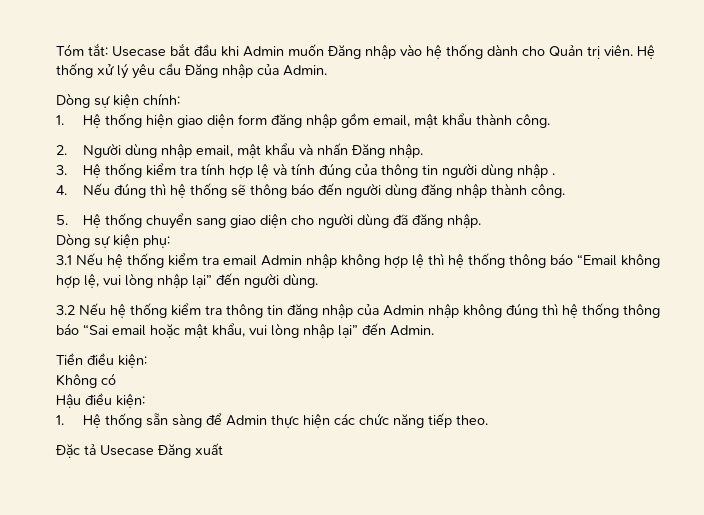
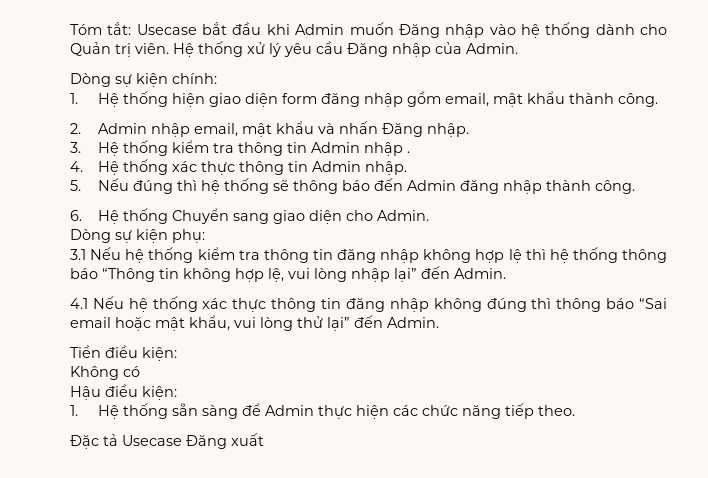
- 2. Người dùng nhập email, mật khẩu và nhấn Đăng nhập.
+ 2. Admin nhập email, mật khẩu và nhấn Đăng nhập.
- 3. Hệ thống kiểm tra tính hợp lệ và tính đúng của thông tin người dùng nhập .
- 4. Nếu đúng thì hệ thống sẽ thông báo đến người dùng đăng nhập thành công.
+ 3. Hệ thống kiểm tra thông tin Admin nhập .
+ 4. Hệ thống xác thực thông tin Admin nhập.
+ 5. Nếu đúng thì hệ thống sẽ thông báo đến Admin đăng nhập thành công.
- 5. Hệ thống chuyển sang giao diện cho người dùng đã đăng nhập.
+ 6. Hệ thống Chuyển sang giao diện cho Admin.
- 3.1 Nếu hệ thống kiểm tra email Admin nhập không hợp lệ thì hệ thống thông báo “Email không hợp lệ, vui lòng nhập lại” đến người dùng.
- 3.2 Nếu hệ thống kiểm tra thông tin đăng nhập của Admin nhập không đúng thì hệ thống thông báo “Sai email hoặc mật khẩu, vui lòng nhập lại” đến Admin.
+ 3.1 Nếu hệ thống kiểm tra thông tin đăng nhập không hợp lệ thì hệ thống thông báo “Thông tin không hợp lệ, vui lòng nhập lại” đến Admin.
+ 4.1 Nếu hệ thống xác thực thông tin đăng nhập không đúng thì thông báo “Sai email hoặc mật khẩu, vui lòng thử lại” đến Admin.

